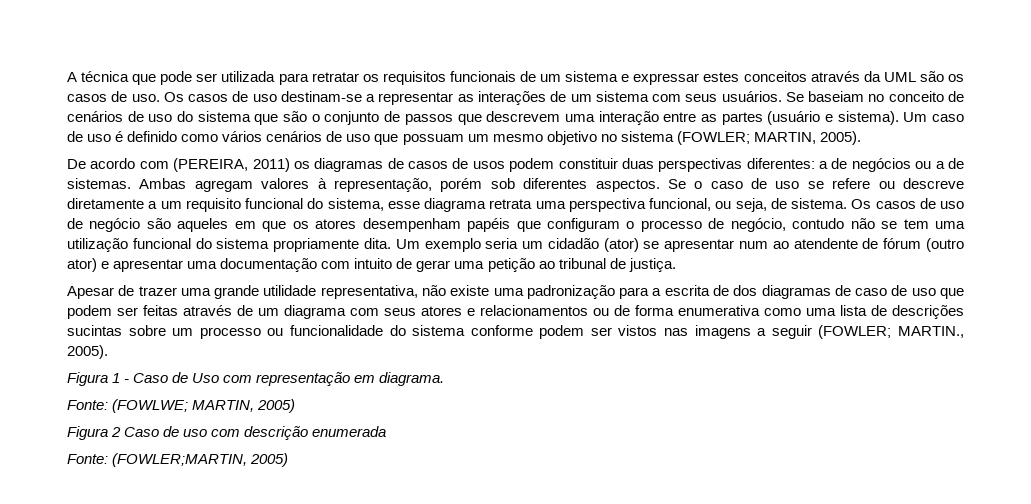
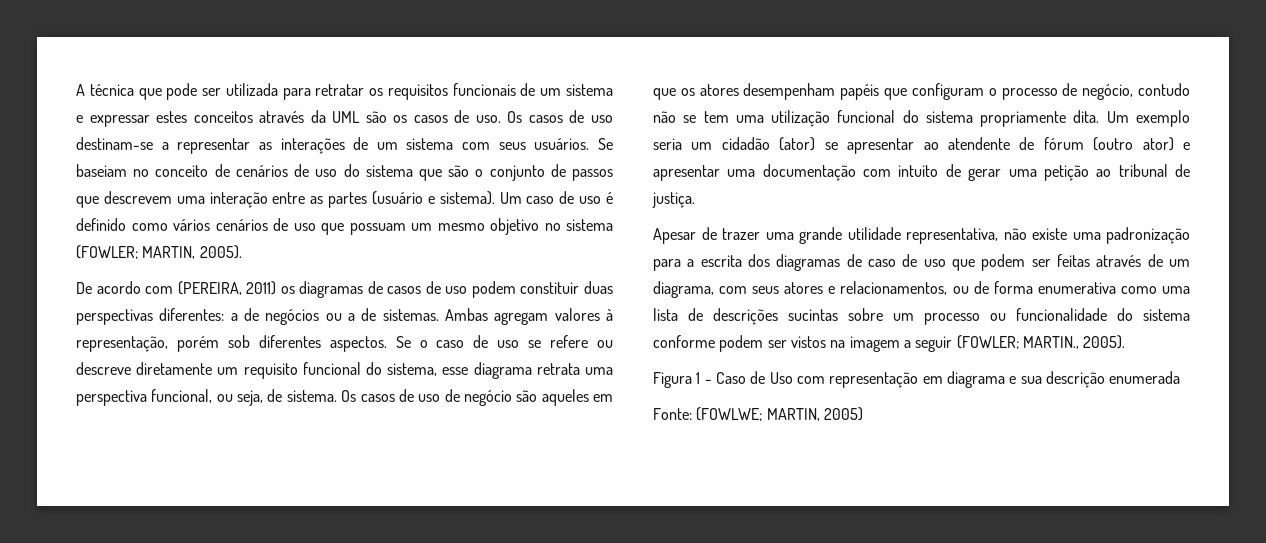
- De acordo com (PEREIRA, 2011) os diagramas de casos de usos podem constituir duas perspectivas diferentes: a de negócios ou a de sistemas.
+ De acordo com (PEREIRA, 2011) os diagramas de casos de uso podem constituir duas perspectivas diferentes: a de negócios ou a de sistemas.
- Se o caso de uso se refere ou descreve diretamente a um requisito funcional do sistema, esse diagrama retrata uma perspectiva funcional, ou seja, de sistema.
+ Se o caso de uso se refere ou descreve diretamente um requisito funcional do sistema, esse diagrama retrata uma perspectiva funcional, ou seja, de sistema.
- Um exemplo seria um cidadão (ator) se apresentar num ao atendente de fórum (outro ator) e apresentar uma documentação com intuito de gerar uma petição ao tribunal de justiça.
+ Um exemplo seria um cidadão (ator) se apresentar ao atendente de fórum (outro ator) e apresentar uma documentação com intuito de gerar uma petição ao tribunal de justiça.
- Apesar de trazer uma grande utilidade representativa, não existe uma padronização para a escrita de dos diagramas de caso de uso que podem ser feitas através de um diagrama com seus atores e relacionamentos ou de forma enumerativa como uma lista de descrições sucintas sobre um processo ou funcionalidade do sistema conforme podem ser vistos nas imagens a seguir (FOWLER; MARTIN., 2005).
+ Apesar de trazer uma grande utilidade representativa, não existe uma padronização para a escrita dos diagramas de caso de uso que podem ser feitas através de um diagrama, com seus atores e relacionamentos, ou de forma enumerativa como uma lista de descrições sucintas sobre um processo ou funcionalidade do sistema conforme podem ser vistos na imagem a seguir (FOWLER; MARTIN., 2005).
- Figura 1 - Caso de Uso com representação em diagrama.
+ Figura 1 - Caso de Uso com representação em diagrama e sua descrição enumerada
- Figura 2 Caso de uso com descrição enumerada
- Fonte: (FOWLER;MARTIN, 2005)

